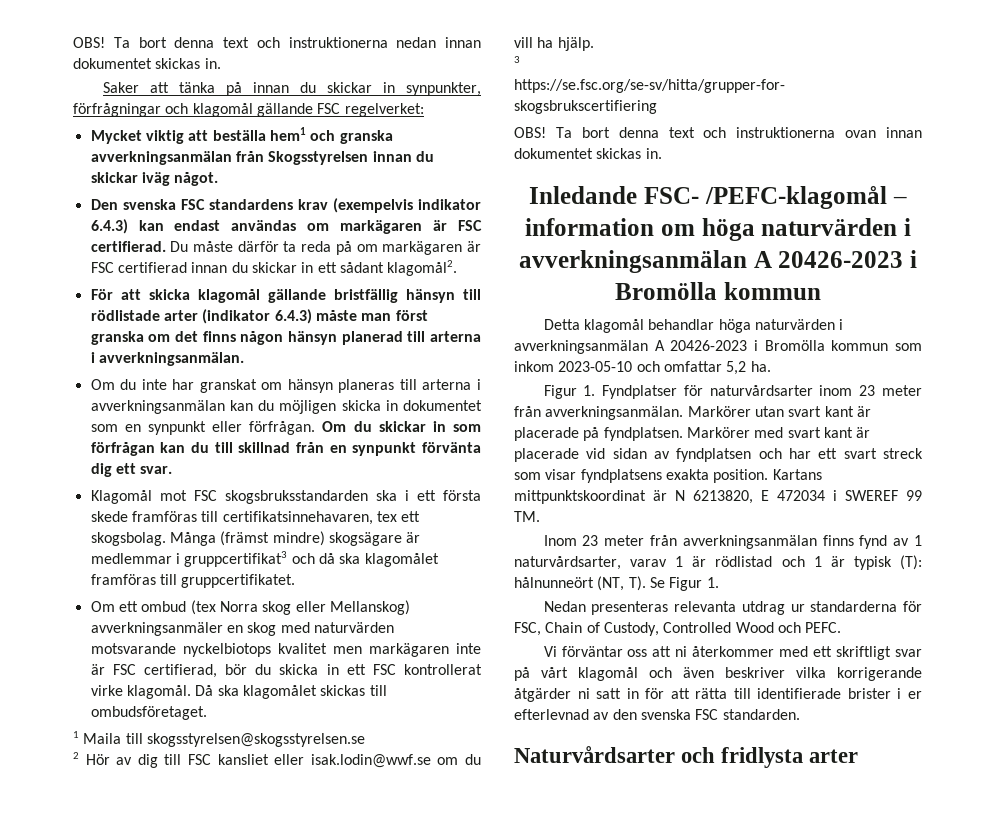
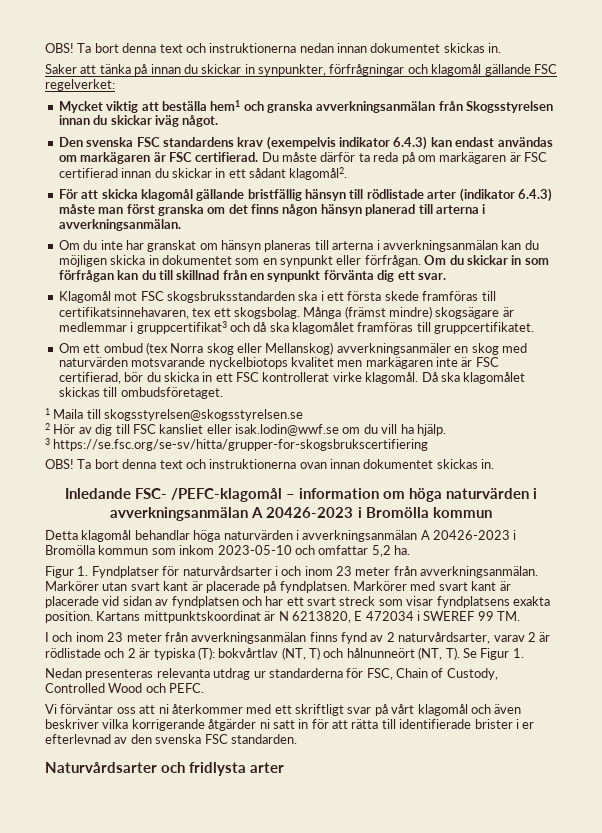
- Figur 1. Fyndplatser för naturvårdsarter inom 23 meter från avverkningsanmälan.
+ Figur 1. Fyndplatser för naturvårdsarter i och inom 23 meter från avverkningsanmälan.
- Inom 23 meter från avverkningsanmälan finns fynd av 1 naturvårdsarter, varav 1 är rödlistad och 1 är typisk (T): hålnunneört (NT, T). Se Figur 1.
+ I och inom 23 meter från avverkningsanmälan finns fynd av 2 naturvårdsarter, varav 2 är rödlistade och 2 är typiska (T): bokvårtlav (NT, T) och hålnunneört (NT, T). Se Figur 1.

